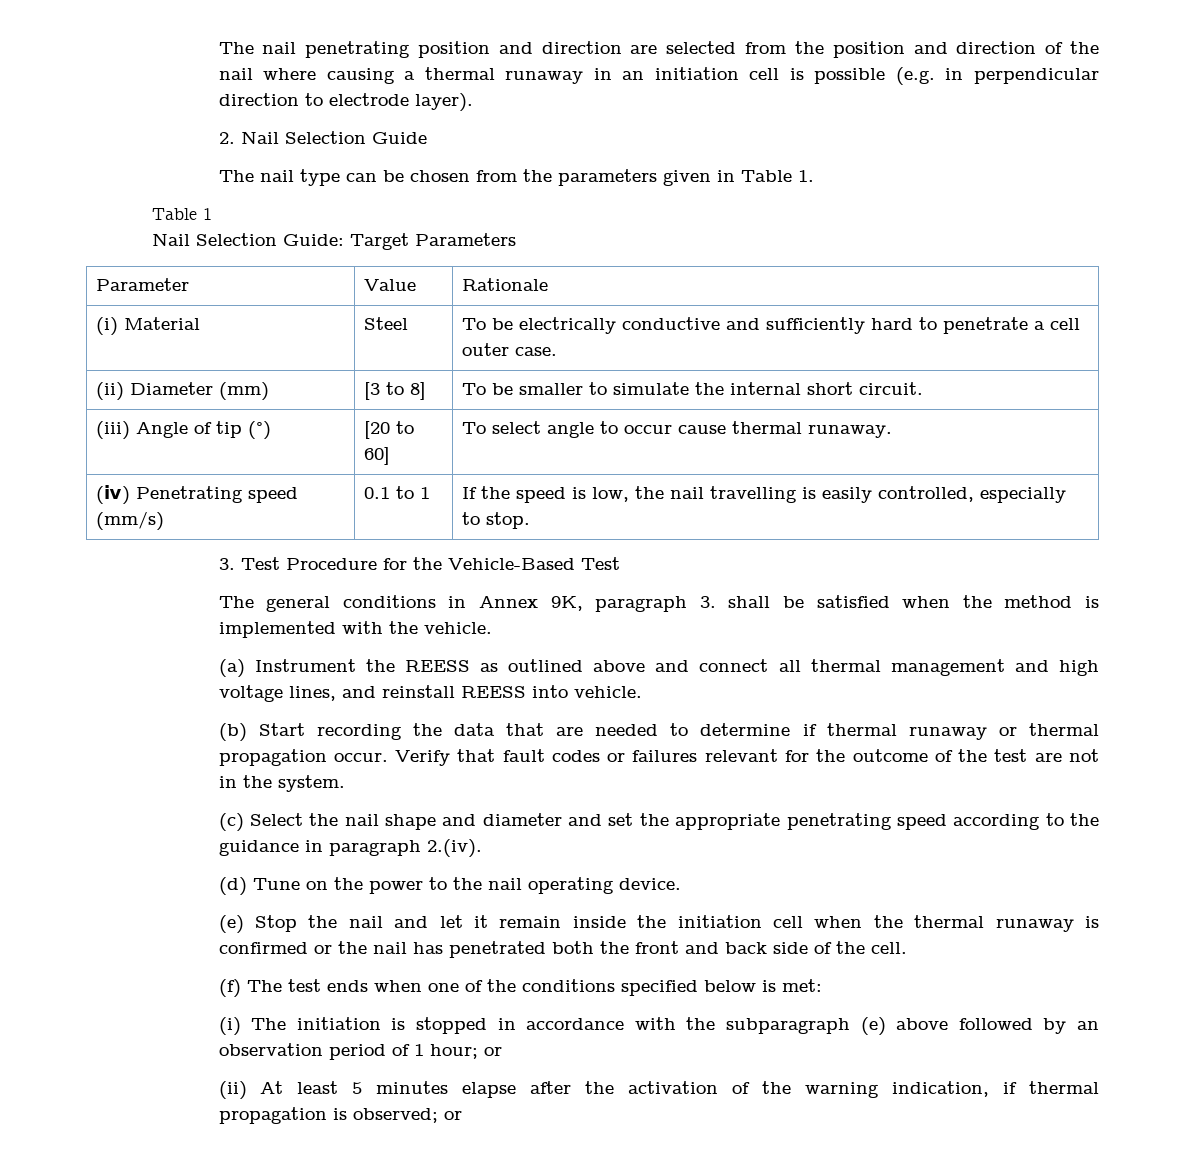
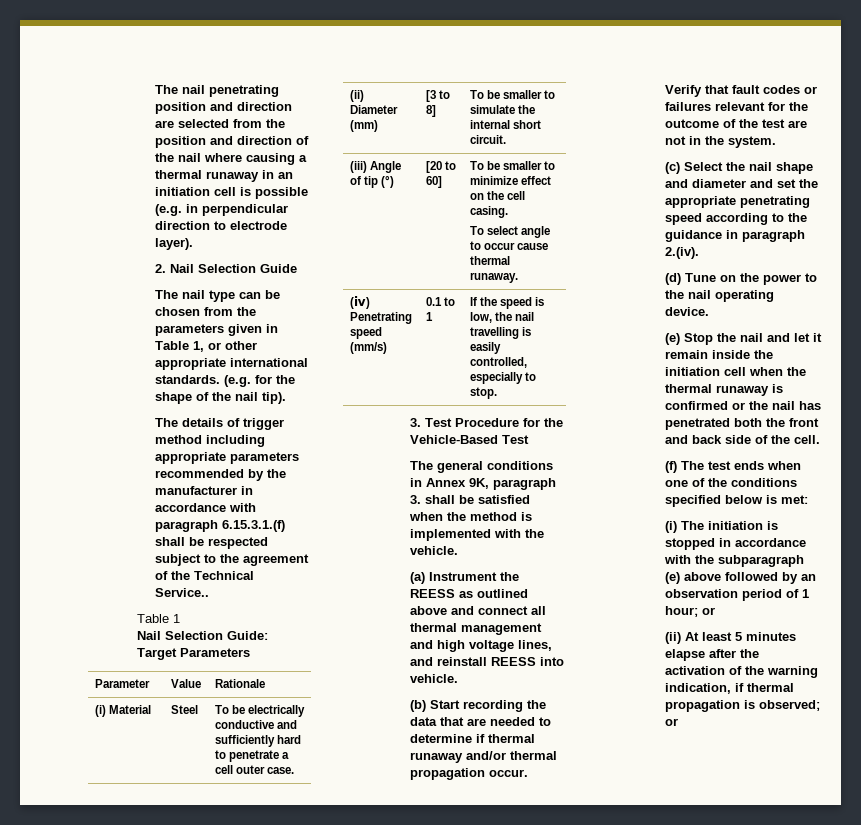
- The nail type can be chosen from the parameters given in Table 1.
+ The nail type can be chosen from the parameters given in Table 1, or other appropriate international standards. (e.g. for the shape of the nail tip).
+ The details of trigger method including appropriate parameters recommended by the manufacturer in accordance with paragraph 6.15.3.1.(f) shall be respected subject to the agreement of the Technical Service..
- (iii) Angle of tip (°) | [20 to 60] | To select angle to occur cause thermal runaway.
+ (iii) Angle of tip (°) | [20 to 60] | To be smaller to minimize effect on the cell casing.
+ To select angle to occur cause thermal runaway.
- (b) Start recording the data that are needed to determine if thermal runaway or thermal propagation occur.
+ (b) Start recording the data that are needed to determine if thermal runaway and/or thermal propagation occur.

